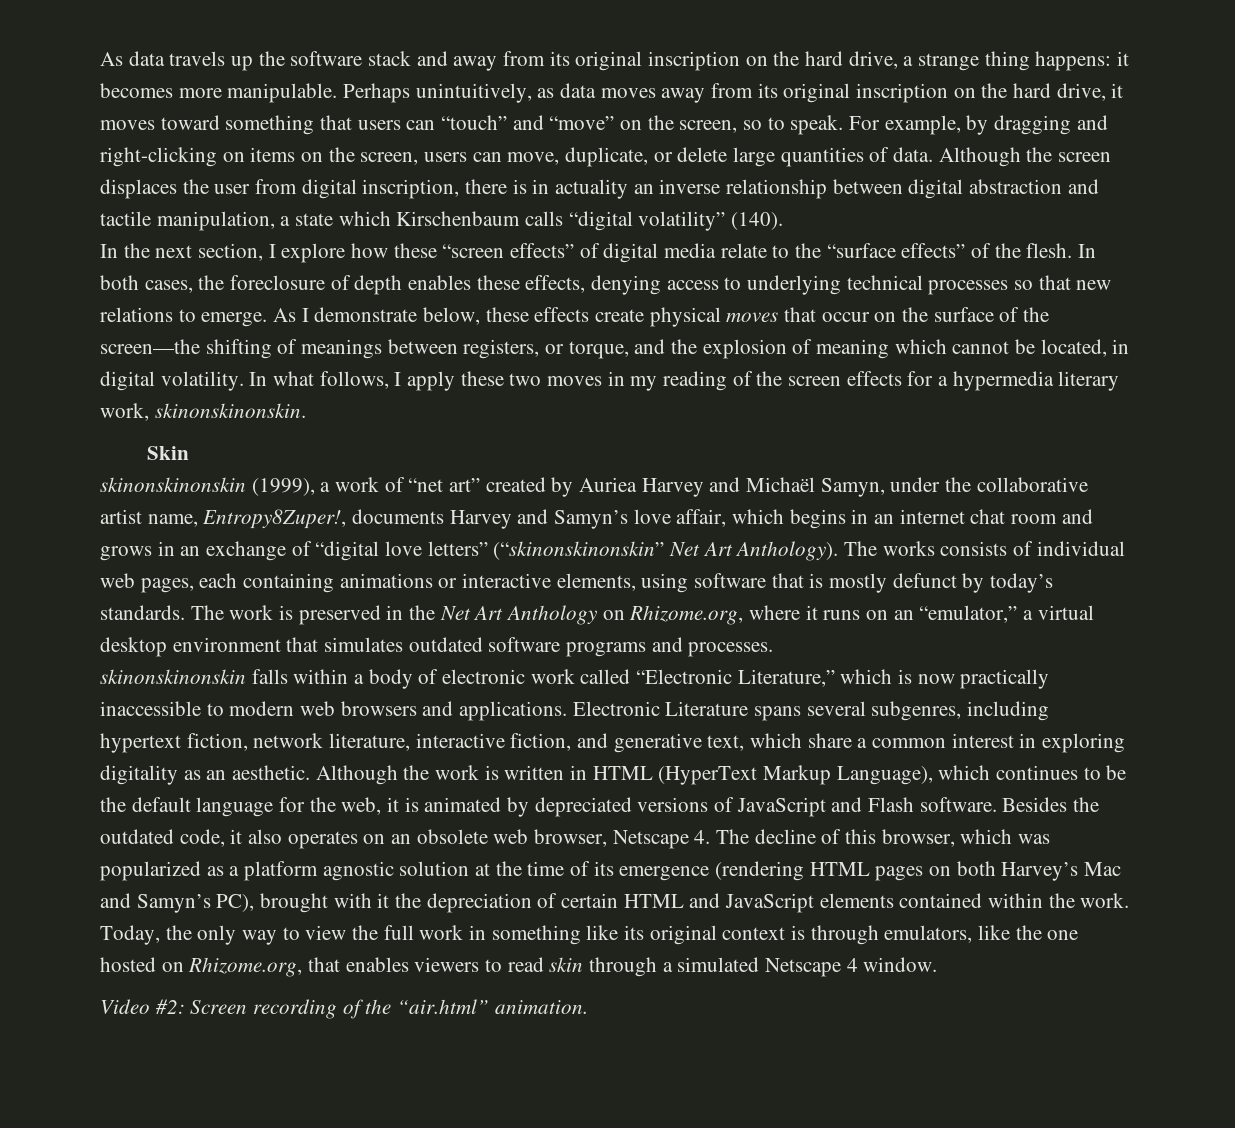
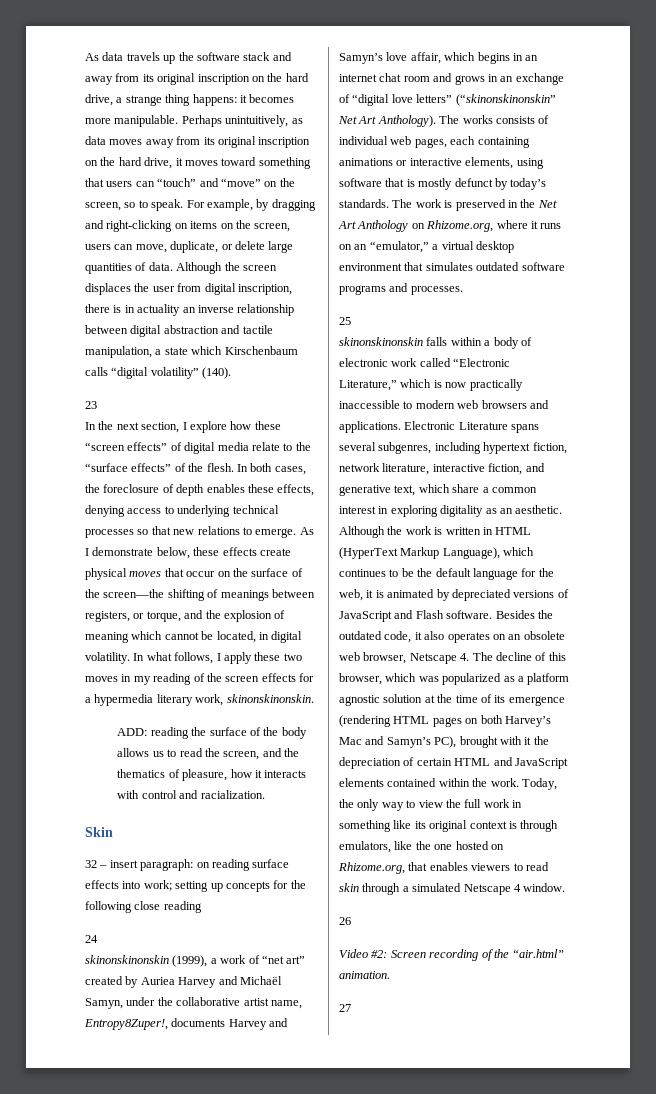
+ 23
+ ADD: reading the surface of the body allows us to read the screen, and the thematics of pleasure, how it interacts with control and racialization.
  Skin
+ 32 – insert paragraph: on reading surface effects into work; setting up concepts for the following close reading
+ 24
+ 25
+ 26
+ 27

